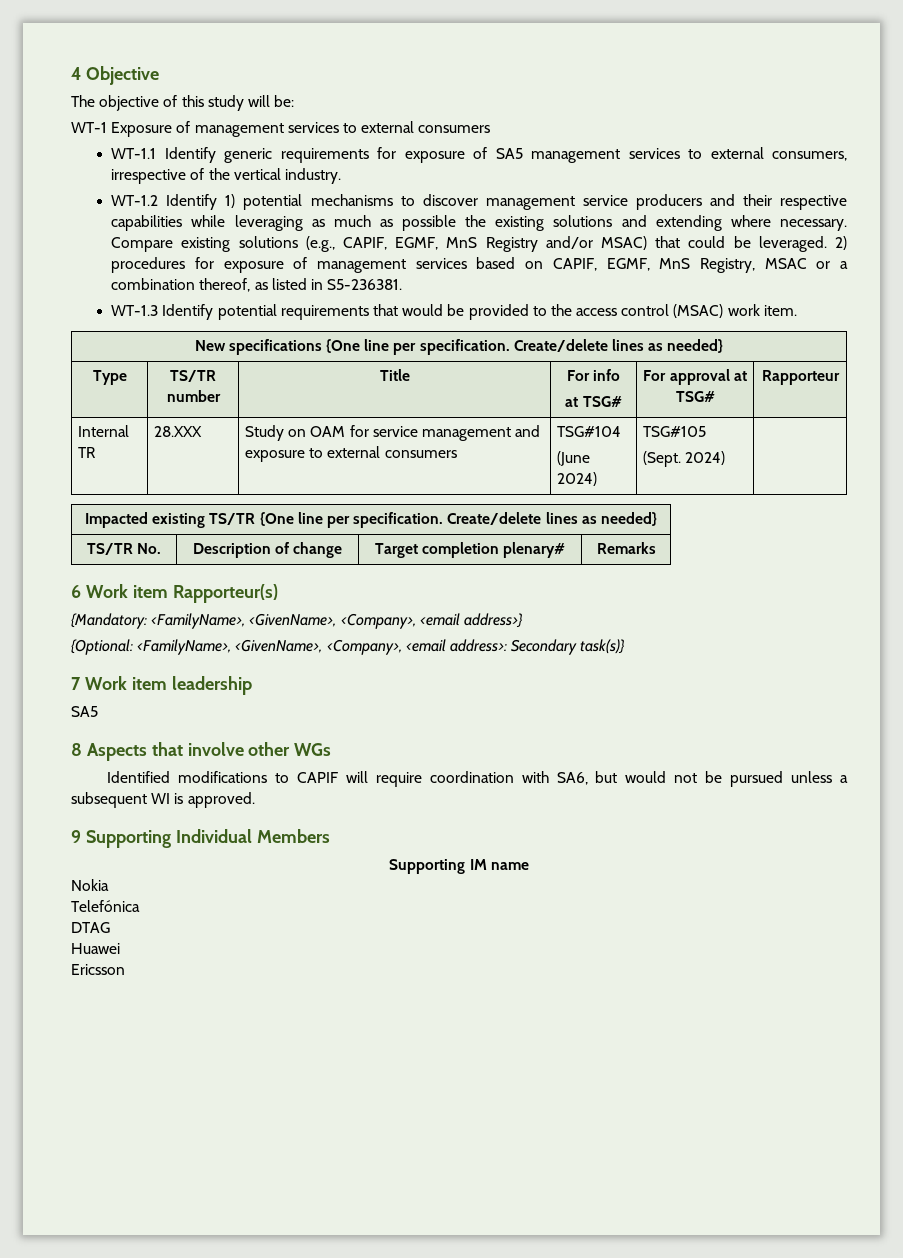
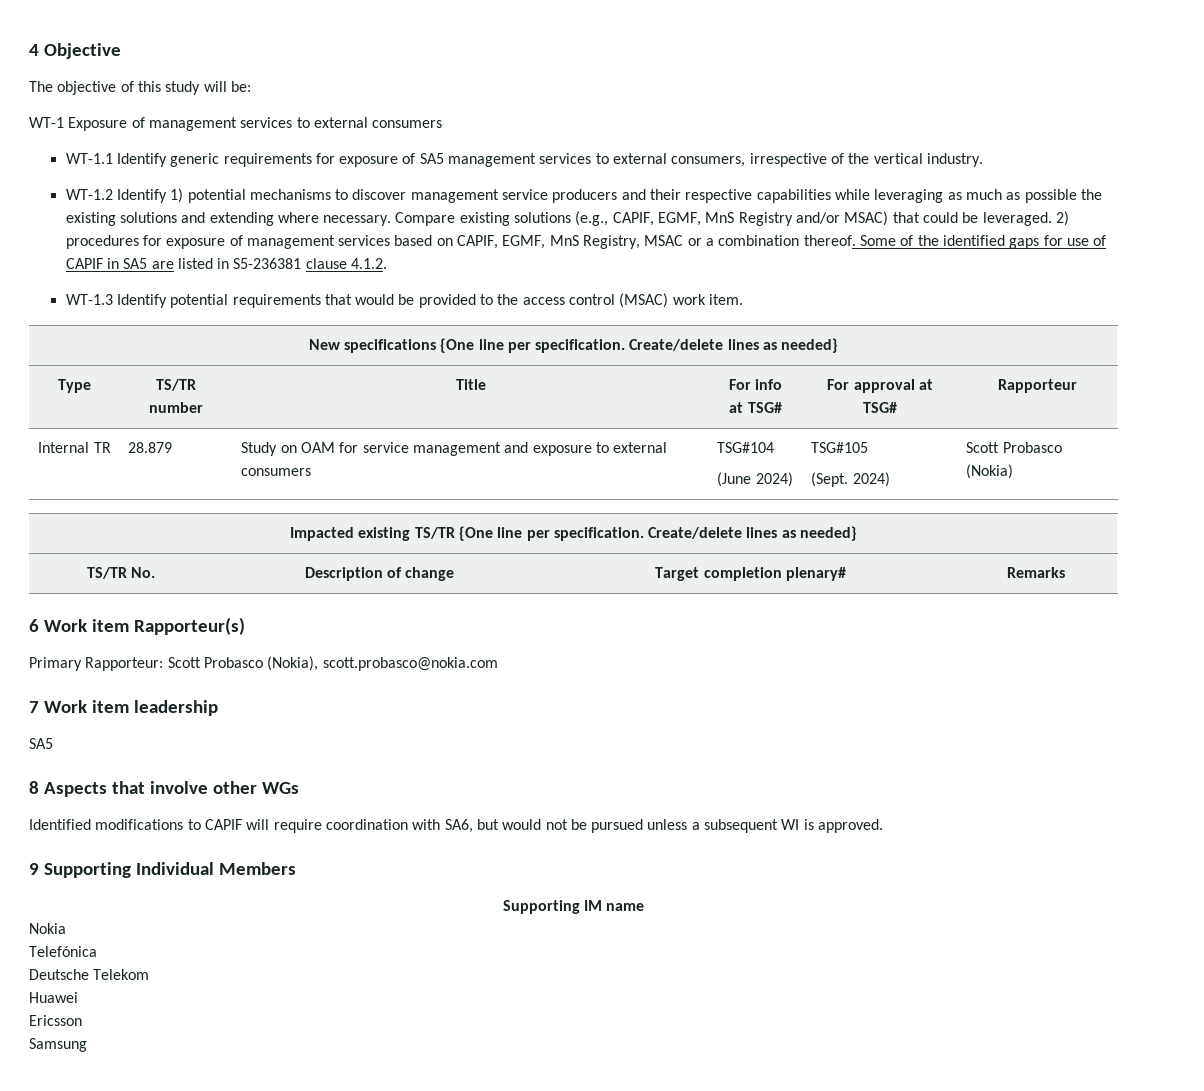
- 2) procedures for exposure of management services based on CAPIF, EGMF, MnS Registry, MSAC or a combination thereof, as listed in S5-236381.
+ 2) procedures for exposure of management services based on CAPIF, EGMF, MnS Registry, MSAC or a combination thereof. Some of the identified gaps for use of CAPIF in SA5 are listed in S5-236381 clause 4.1.2.
- Internal TR | 28.XXX | Study on OAM for service management and exposure to external consumers | TSG#104
+ Internal TR | 28.879 | Study on OAM for service management and exposure to external consumers | TSG#104
  (June 2024) | TSG#105
- (Sept. 2024) |
+ (Sept. 2024) | Scott Probasco (Nokia)
- {Mandatory: <FamilyName>, <GivenName>, <Company>, <email address>}
- {Optional: <FamilyName>, <GivenName>, <Company>, <email address>: Secondary task(s)}
+ Primary Rapporteur: Scott Probasco (Nokia), scott.probasco@nokia.com
- DTAG
+ Deutsche Telekom
+ Samsung

